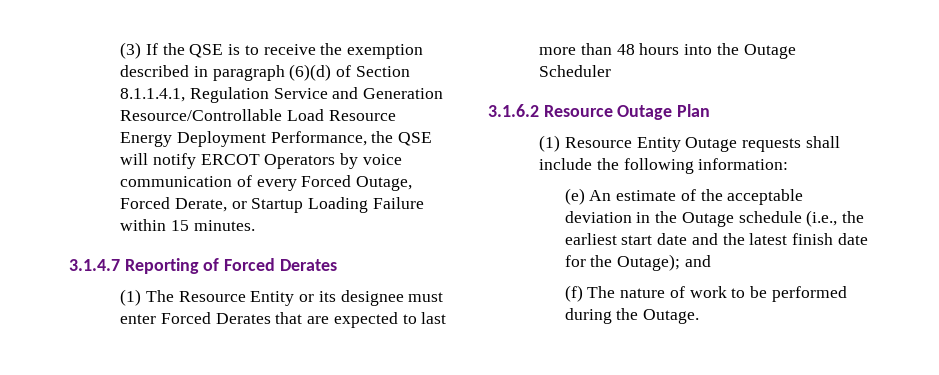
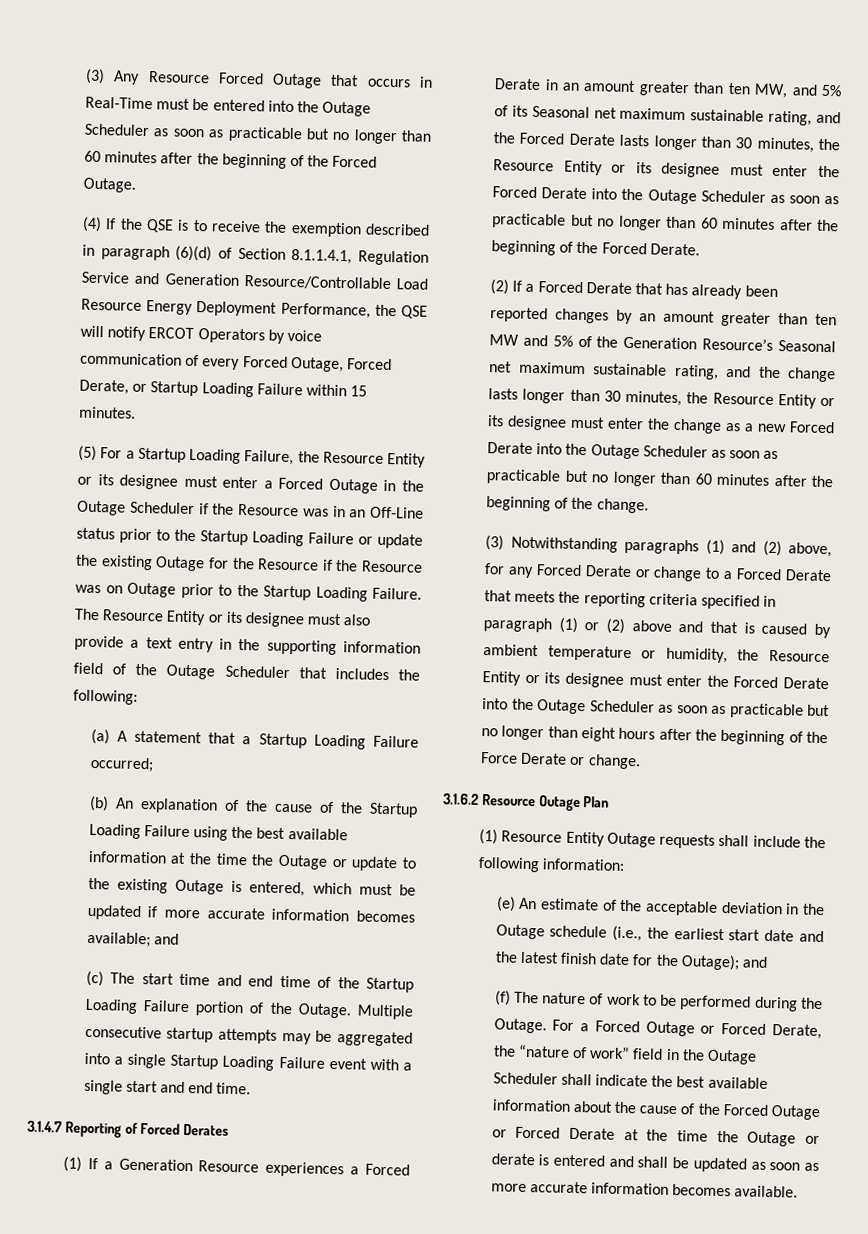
- (3) If the QSE is to receive the exemption described in paragraph (6)(d) of Section 8.1.1.4.1, Regulation Service and Generation Resource/Controllable Load Resource Energy Deployment Performance, the QSE will notify ERCOT Operators by voice communication of every Forced Outage, Forced Derate, or Startup Loading Failure within 15 minutes.
+ (3) Any Resource Forced Outage that occurs in Real-Time must be entered into the Outage Scheduler as soon as practicable but no longer than 60 minutes after the beginning of the Forced Outage.
+ (4) If the QSE is to receive the exemption described in paragraph (6)(d) of Section 8.1.1.4.1, Regulation Service and Generation Resource/Controllable Load Resource Energy Deployment Performance, the QSE will notify ERCOT Operators by voice communication of every Forced Outage, Forced Derate, or Startup Loading Failure within 15 minutes.
+ (5) For a Startup Loading Failure, the Resource Entity or its designee must enter a Forced Outage in the Outage Scheduler if the Resource was in an Off-Line status prior to the Startup Loading Failure or update the existing Outage for the Resource if the Resource was on Outage prior to the Startup Loading Failure. The Resource Entity or its designee must also provide a text entry in the supporting information field of the Outage Scheduler that includes the following:
+ (a) A statement that a Startup Loading Failure occurred;
+ (b) An explanation of the cause of the Startup Loading Failure using the best available information at the time the Outage or update to the existing Outage is entered, which must be updated if more accurate information becomes available; and
+ (c) The start time and end time of the Startup Loading Failure portion of the Outage. Multiple consecutive startup attempts may be aggregated into a single Startup Loading Failure event with a single start and end time.
- (1) The Resource Entity or its designee must enter Forced Derates that are expected to last more than 48 hours into the Outage Scheduler
+ (1) If a Generation Resource experiences a Forced Derate in an amount greater than ten MW, and 5% of its Seasonal net maximum sustainable rating, and the Forced Derate lasts longer than 30 minutes, the Resource Entity or its designee must enter the Forced Derate into the Outage Scheduler as soon as practicable but no longer than 60 minutes after the beginning of the Forced Derate.
+ (2) If a Forced Derate that has already been reported changes by an amount greater than ten MW and 5% of the Generation Resource’s Seasonal net maximum sustainable rating, and the change lasts longer than 30 minutes, the Resource Entity or its designee must enter the change as a new Forced Derate into the Outage Scheduler as soon as practicable but no longer than 60 minutes after the beginning of the change.
+ (3) Notwithstanding paragraphs (1) and (2) above, for any Forced Derate or change to a Forced Derate that meets the reporting criteria specified in paragraph (1) or (2) above and that is caused by ambient temperature or humidity, the Resource Entity or its designee must enter the Forced Derate into the Outage Scheduler as soon as practicable but no longer than eight hours after the beginning of the Force Derate or change.
+ For a Forced Outage or Forced Derate, the “nature of work” field in the Outage Scheduler shall indicate the best available information about the cause of the Forced Outage or Forced Derate at the time the Outage or derate is entered and shall be updated as soon as more accurate information becomes available.

